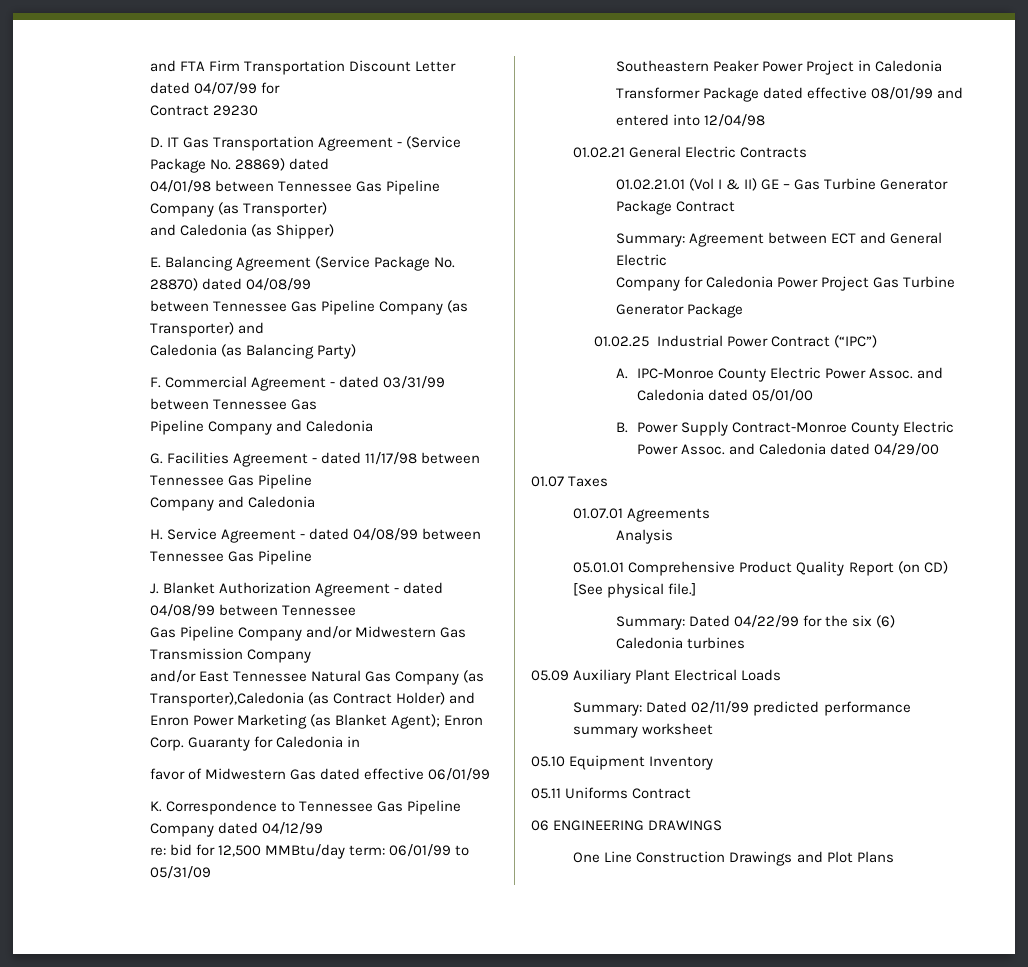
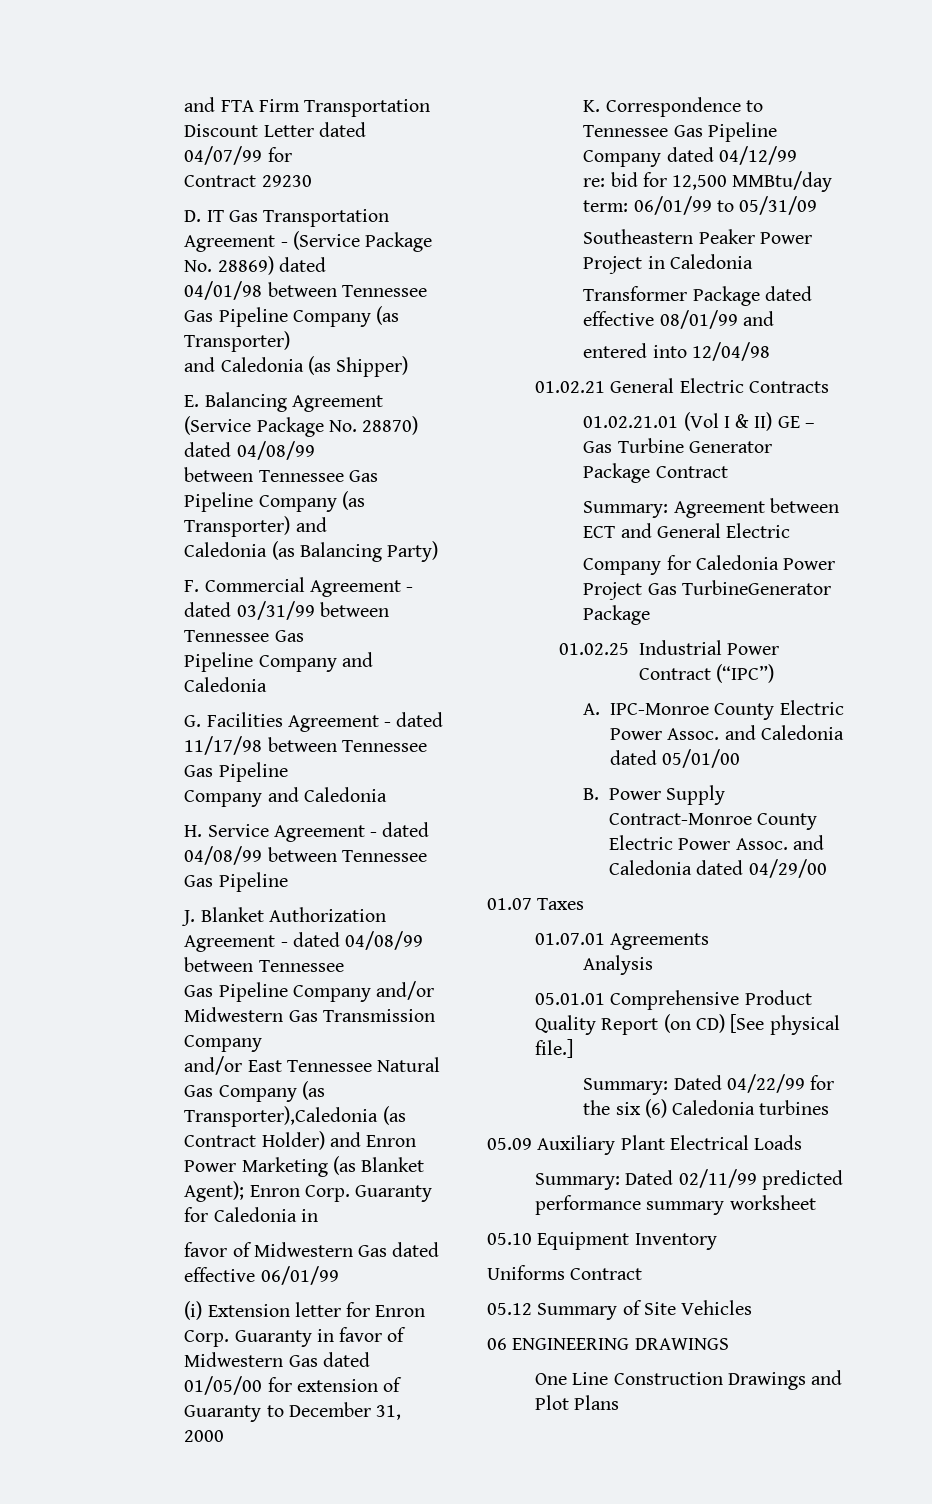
+ (i) Extension letter for Enron Corp. Guaranty in favor of Midwestern Gas dated 01/05/00 for extension of Guaranty to December 31, 2000
- Company for Caledonia Power Project Gas Turbine
- Generator Package
+ Company for Caledonia Power Project Gas TurbineGenerator Package
- 05.11 Uniforms Contract
+ Uniforms Contract
+ 05.12 Summary of Site Vehicles

